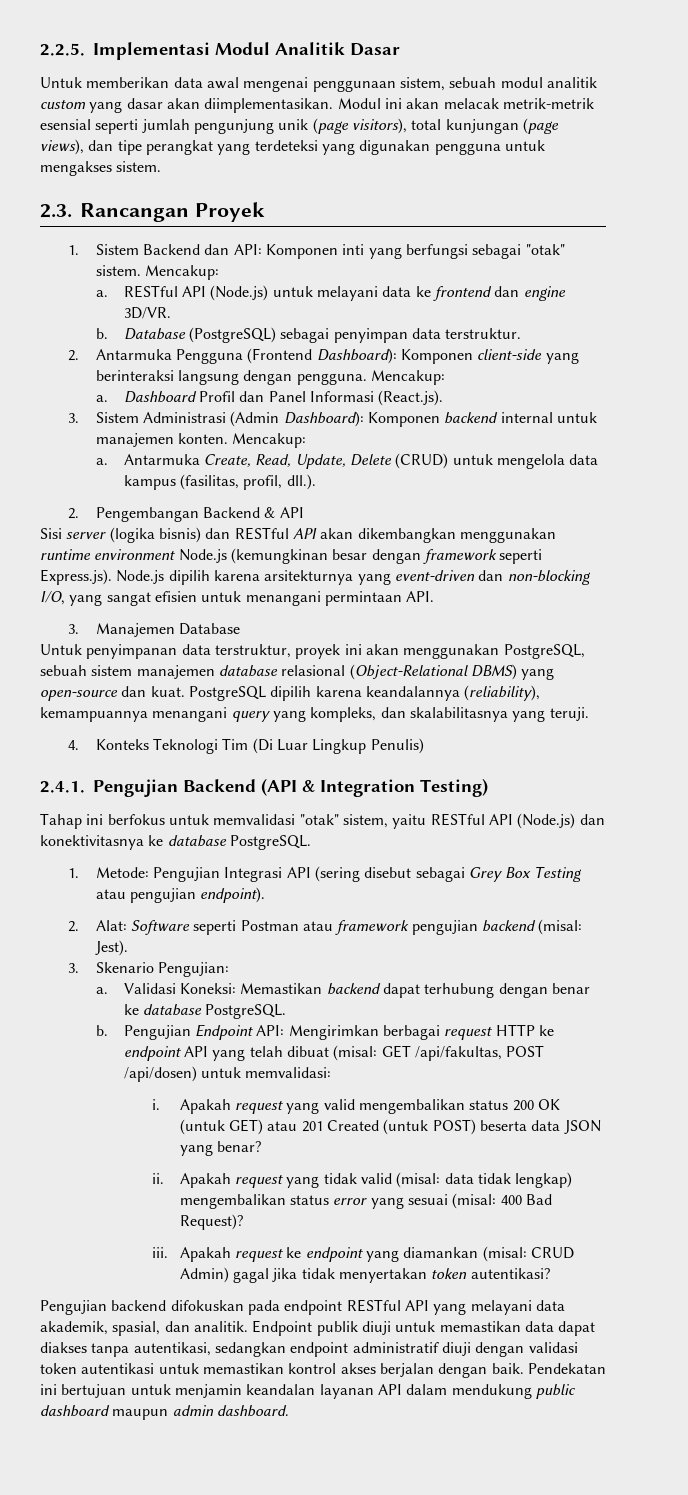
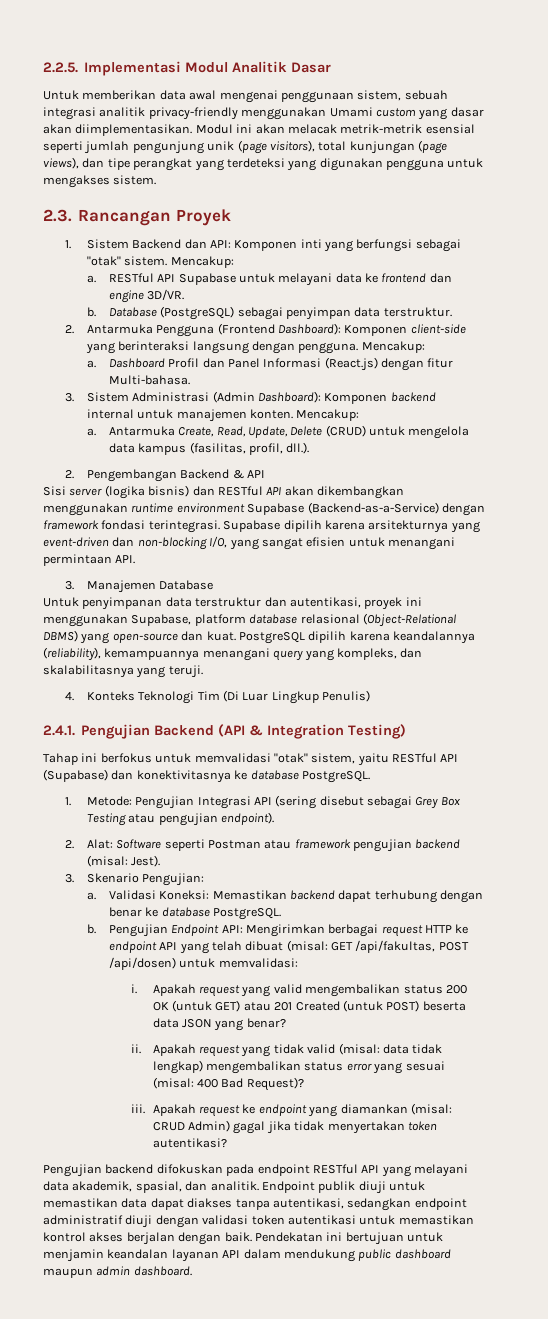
- Untuk memberikan data awal mengenai penggunaan sistem, sebuah modul analitik custom yang dasar akan diimplementasikan.
+ Untuk memberikan data awal mengenai penggunaan sistem, sebuah integrasi analitik privacy-friendly menggunakan Umami custom yang dasar akan diimplementasikan.
- RESTful API (Node.js) untuk melayani data ke frontend dan engine 3D/VR.
+ RESTful API Supabase untuk melayani data ke frontend dan engine 3D/VR.
- Dashboard Profil dan Panel Informasi (React.js).
+ Dashboard Profil dan Panel Informasi (React.js) dengan fitur Multi-bahasa.
- Sisi server (logika bisnis) dan RESTful API akan dikembangkan menggunakan runtime environment Node.js (kemungkinan besar dengan framework seperti Express.js). Node.js dipilih karena arsitekturnya yang event-driven dan non-blocking I/O, yang sangat efisien untuk menangani permintaan API.
+ Sisi server (logika bisnis) dan RESTful API akan dikembangkan menggunakan runtime environment Supabase (Backend-as-a-Service) dengan framework fondasi terintegrasi. Supabase dipilih karena arsitekturnya yang event-driven dan non-blocking I/O, yang sangat efisien untuk menangani permintaan API.
- Untuk penyimpanan data terstruktur, proyek ini akan menggunakan PostgreSQL, sebuah sistem manajemen database relasional (Object-Relational DBMS) yang open-source dan kuat.
+ Untuk penyimpanan data terstruktur dan autentikasi, proyek ini menggunakan Supabase, platform database relasional (Object-Relational DBMS) yang open-source dan kuat.
- Tahap ini berfokus untuk memvalidasi "otak" sistem, yaitu RESTful API (Node.js) dan konektivitasnya ke database PostgreSQL.
+ Tahap ini berfokus untuk memvalidasi "otak" sistem, yaitu RESTful API (Supabase) dan konektivitasnya ke database PostgreSQL.

